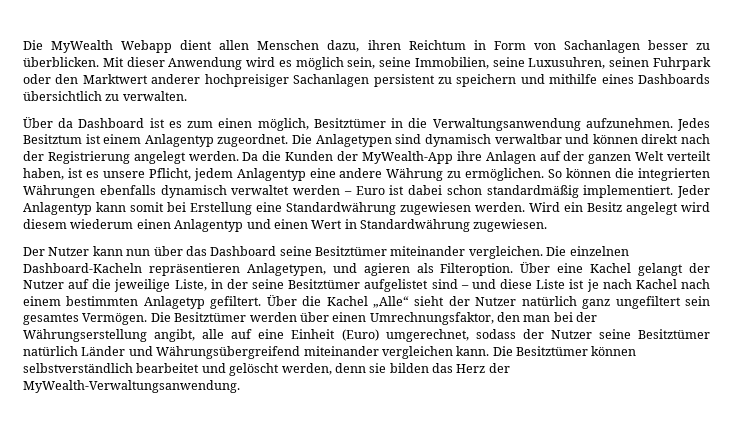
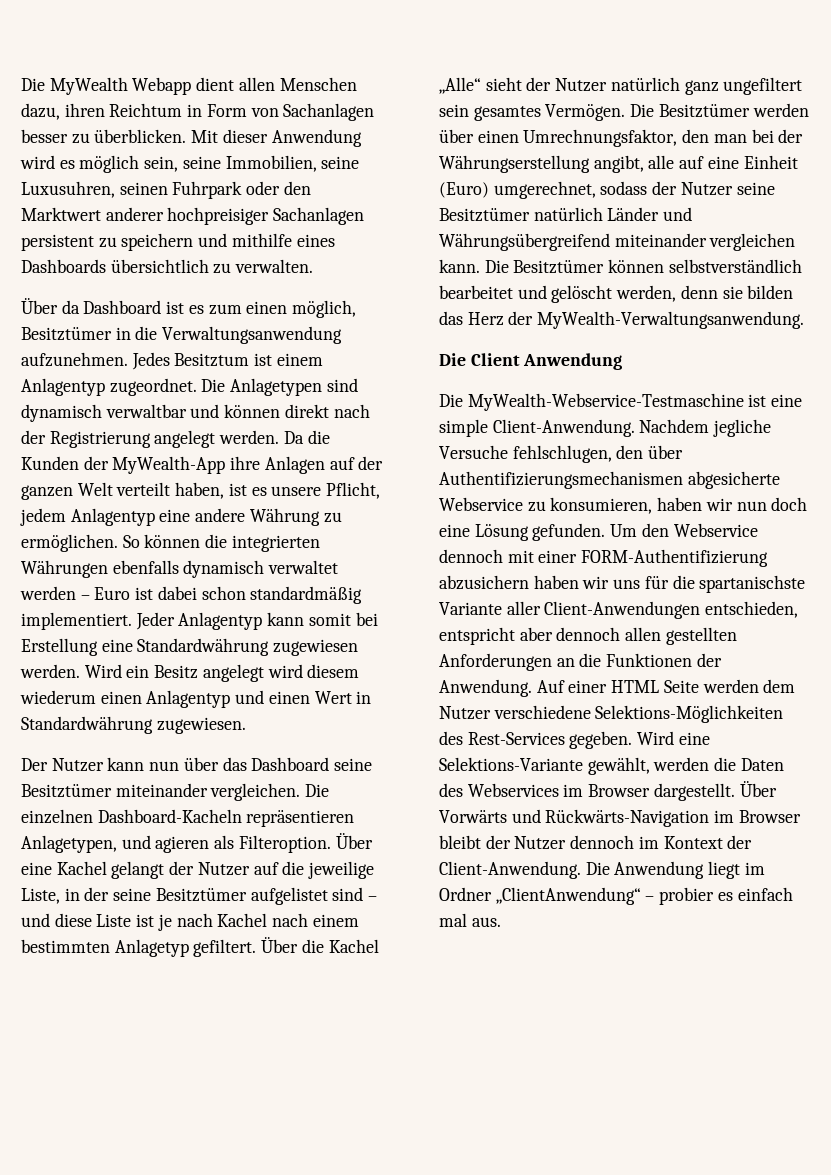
+ Die Client Anwendung
+ Die MyWealth-Webservice-Testmaschine ist eine simple Client-Anwendung. Nachdem jegliche Versuche fehlschlugen, den über Authentifizierungsmechanismen abgesicherte Webservice zu konsumieren, haben wir nun doch eine Lösung gefunden. Um den Webservice dennoch mit einer FORM-Authentifizierung abzusichern haben wir uns für die spartanischste Variante aller Client-Anwendungen entschieden, entspricht aber dennoch allen gestellten Anforderungen an die Funktionen der Anwendung. Auf einer HTML Seite werden dem Nutzer verschiedene Selektions-Möglichkeiten des Rest-Services gegeben. Wird eine Selektions-Variante gewählt, werden die Daten des Webservices im Browser dargestellt. Über Vorwärts und Rückwärts-Navigation im Browser bleibt der Nutzer dennoch im Kontext der Client-Anwendung. Die Anwendung liegt im Ordner „ClientAnwendung“ – probier es einfach mal aus.

